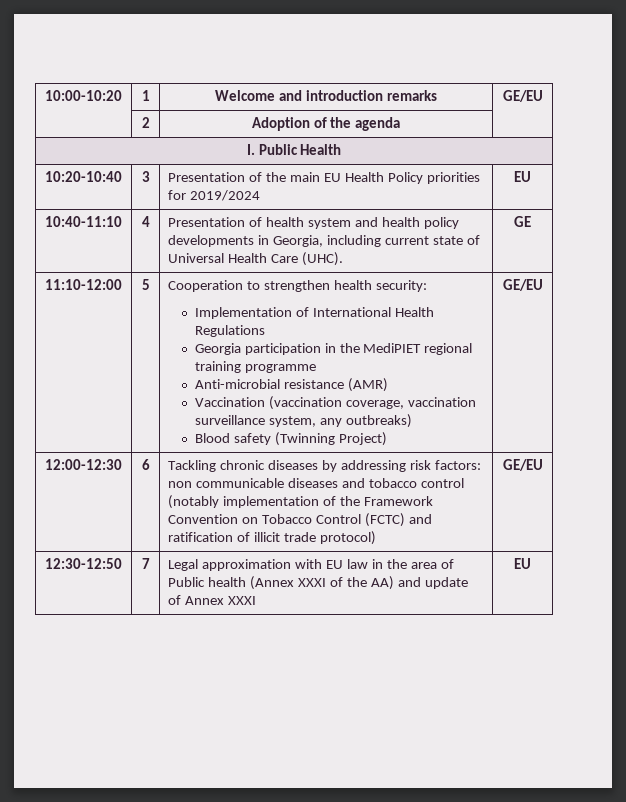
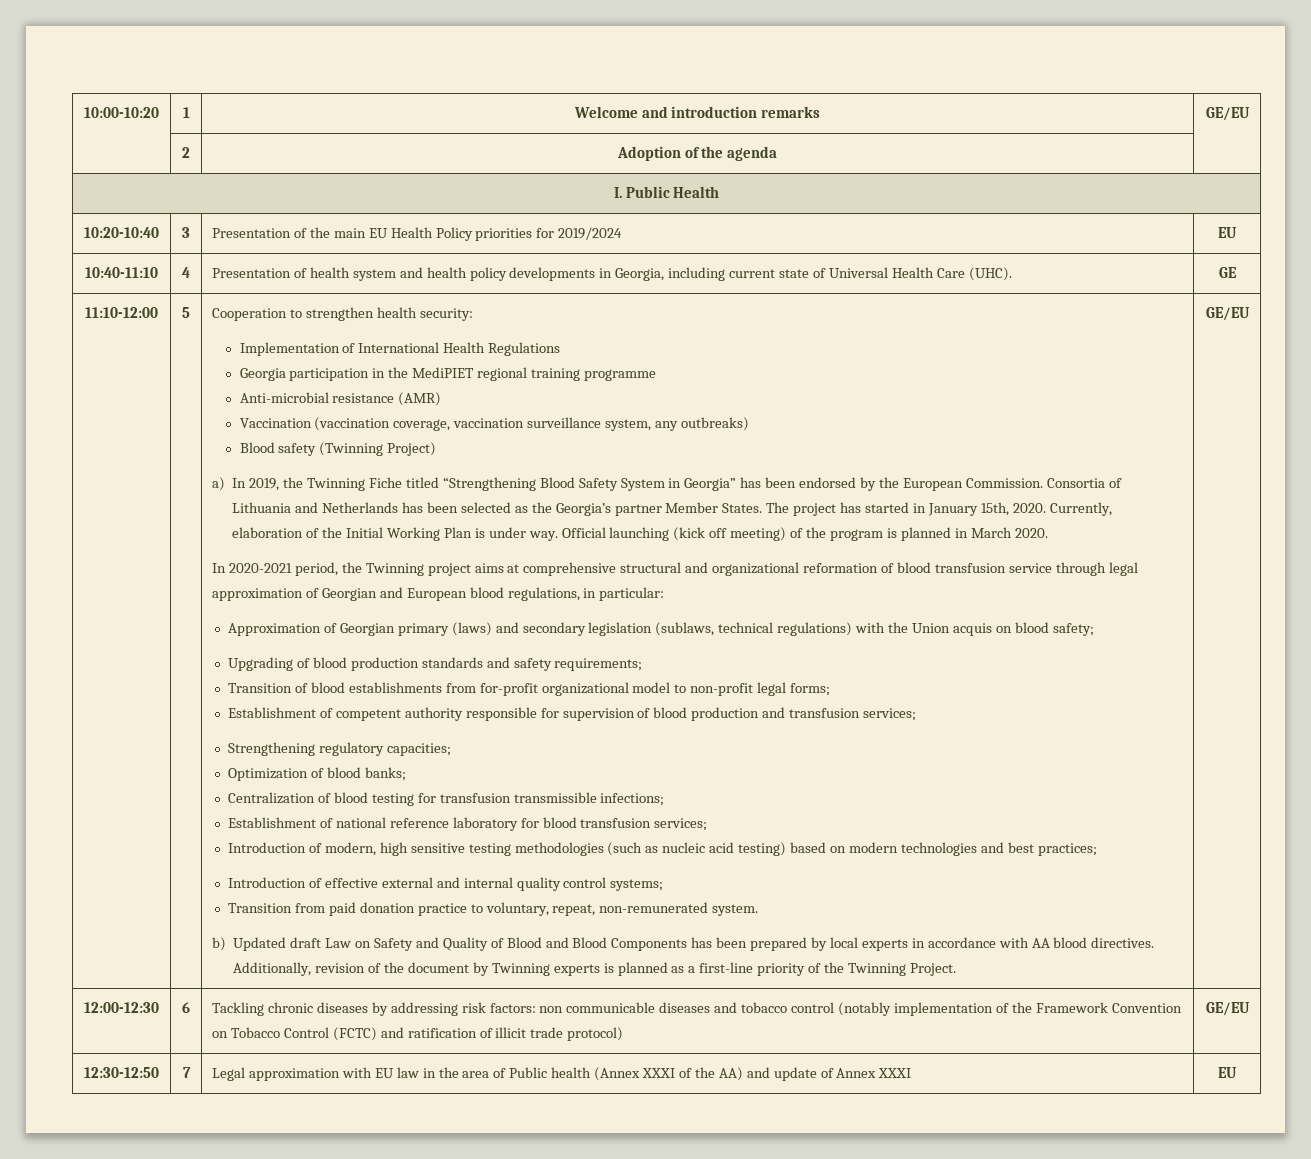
+ a) In 2019, the Twinning Fiche titled “Strengthening Blood Safety System in Georgia” has been endorsed by the European Commission. Consortia of Lithuania and Netherlands has been selected as the Georgia’s partner Member States. The project has started in January 15th, 2020. Currently, elaboration of the Initial Working Plan is under way. Official launching (kick off meeting) of the program is planned in March 2020.
+ In 2020-2021 period, the Twinning project aims at comprehensive structural and organizational reformation of blood transfusion service through legal approximation of Georgian and European blood regulations, in particular:
+ Approximation of Georgian primary (laws) and secondary legislation (sublaws, technical regulations) with the Union acquis on blood safety;
+ Upgrading of blood production standards and safety requirements;
+ Transition of blood establishments from for-profit organizational model to non-profit legal forms;
+ Establishment of competent authority responsible for supervision of blood production and transfusion services;
+ Strengthening regulatory capacities;
+ Optimization of blood banks;
+ Centralization of blood testing for transfusion transmissible infections;
+ Establishment of national reference laboratory for blood transfusion services;
+ Introduction of modern, high sensitive testing methodologies (such as nucleic acid testing) based on modern technologies and best practices;
+ Introduction of effective external and internal quality control systems;
+ Transition from paid donation practice to voluntary, repeat, non-remunerated system.
+ b) Updated draft Law on Safety and Quality of Blood and Blood Components has been prepared by local experts in accordance with AA blood directives. Additionally, revision of the document by Twinning experts is planned as a first-line priority of the Twinning Project.

